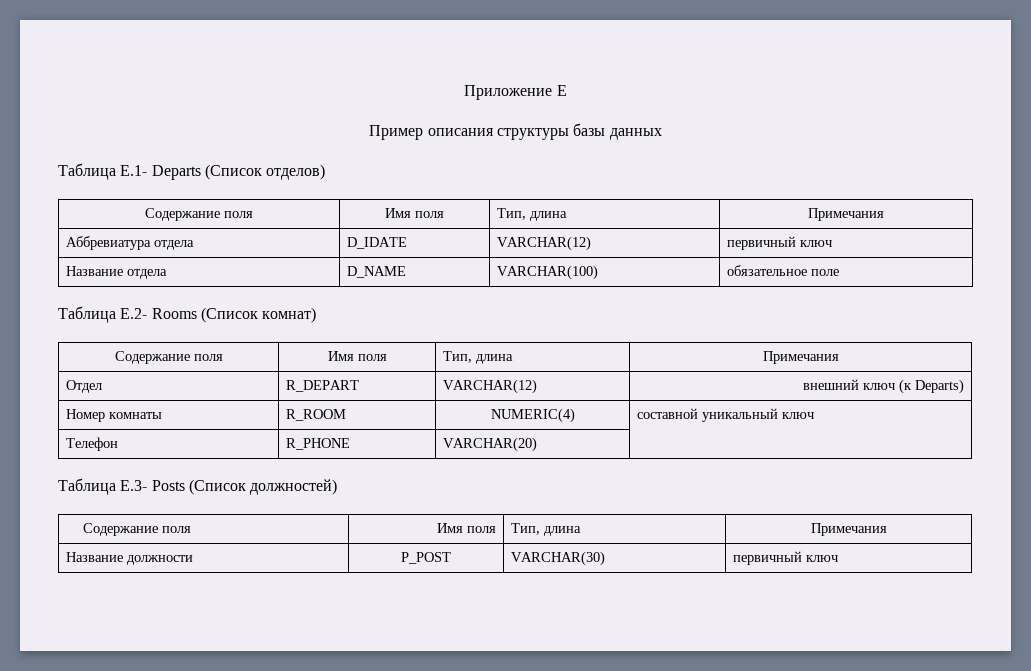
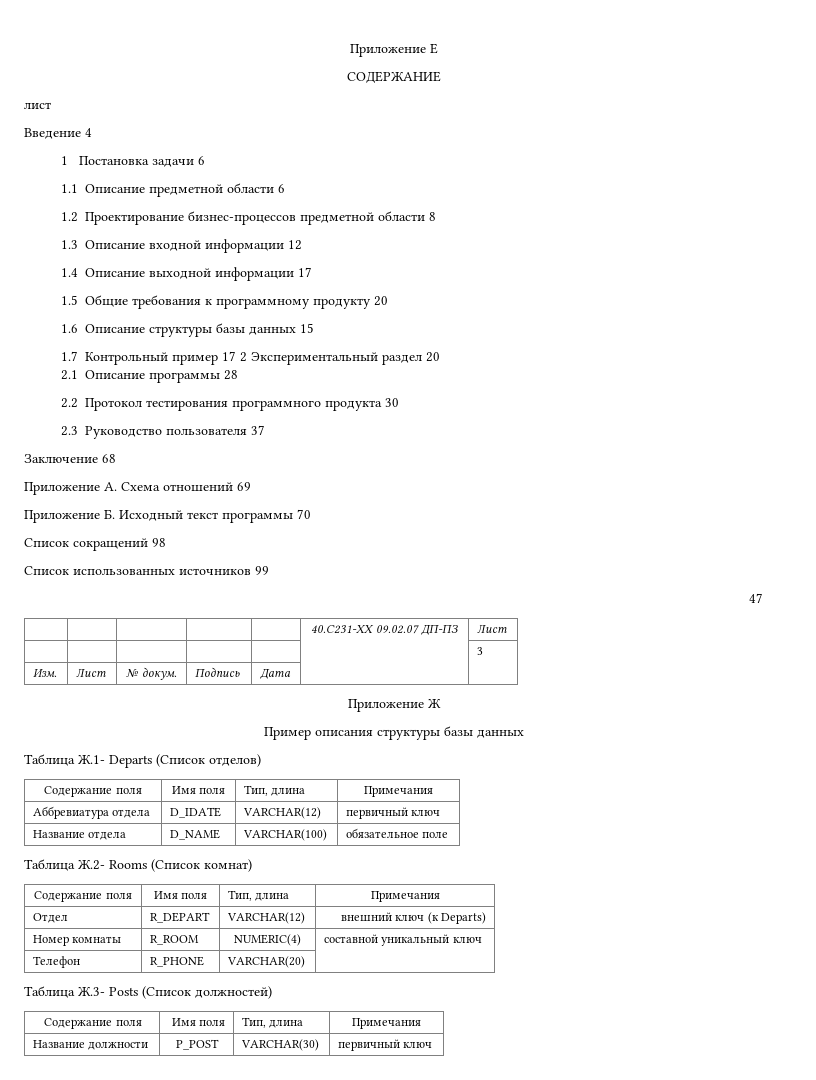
+ СОДЕРЖАНИЕ
+ лист
+ Введение 4
+ 1 Постановка задачи 6
+ 1.1 Описание предметной области 6
+ 1.2 Проектирование бизнес-процессов предметной области 8
+ 1.3 Описание входной информации 12
+ 1.4 Описание выходной информации 17
+ 1.5 Общие требования к программному продукту 20
+ 1.6 Описание структуры базы данных 15
+ 1.7 Контрольный пример 17 2 Экспериментальный раздел 20
+ 2.1 Описание программы 28
+ 2.2 Протокол тестирования программного продукта 30
+ 2.3 Руководство пользователя 37
+ Заключение 68
+ Приложение А. Схема отношений 69
+ Приложение Б. Исходный текст программы 70
+ Список сокращений 98
+ Список использованных источников 99
+ 47
+ | | | | | 40.С231-XX 09.02.07 ДП-ПЗ | Лист
+ | | | | | | 3
+ Изм. | Лист | № докум. | Подпись | Дата | |
+ Приложение Ж
- Таблица Е.1- Departs (Список отделов)
+ Таблица Ж.1- Departs (Список отделов)
- Таблица Е.2- Rooms (Список комнат)
+ Таблица Ж.2- Rooms (Список комнат)
- Таблица Е.3- Posts (Список должностей)
+ Таблица Ж.3- Posts (Список должностей)

